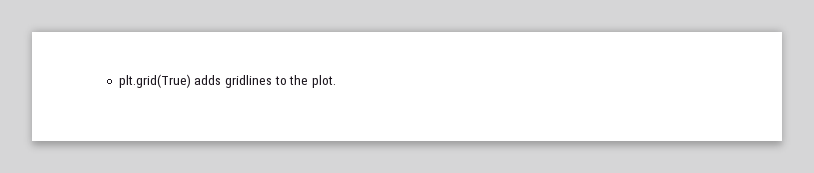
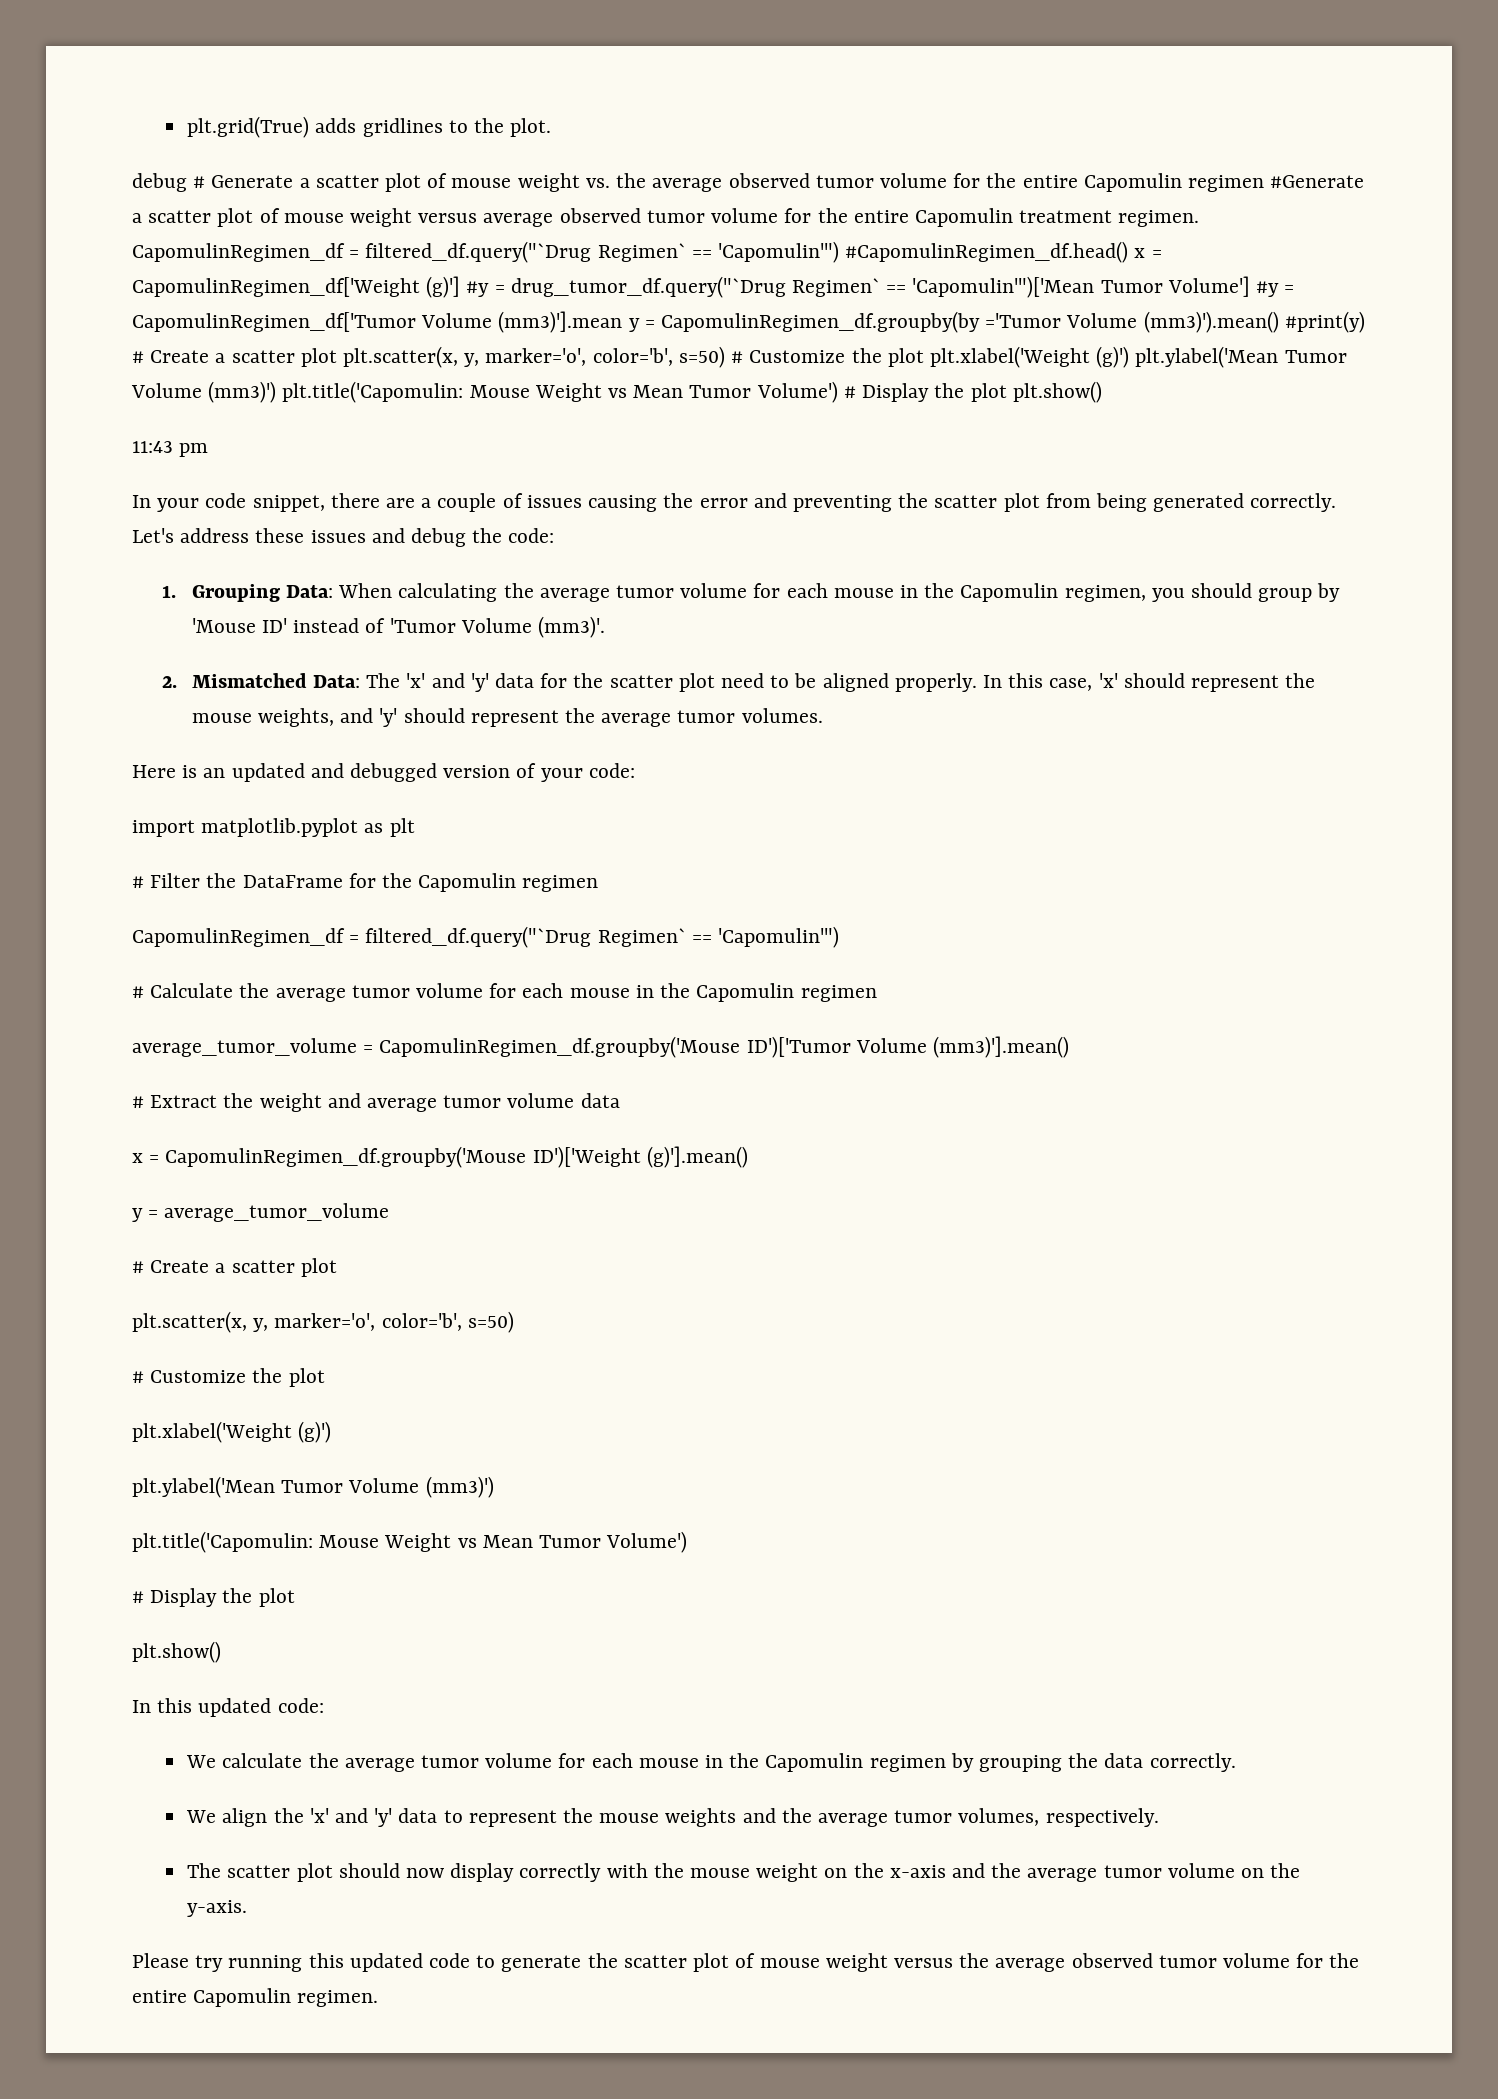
+ debug # Generate a scatter plot of mouse weight vs. the average observed tumor volume for the entire Capomulin regimen #Generate a scatter plot of mouse weight versus average observed tumor volume for the entire Capomulin treatment regimen. CapomulinRegimen_df = filtered_df.query("`Drug Regimen` == 'Capomulin'") #CapomulinRegimen_df.head() x = CapomulinRegimen_df['Weight (g)'] #y = drug_tumor_df.query("`Drug Regimen` == 'Capomulin'")['Mean Tumor Volume'] #y = CapomulinRegimen_df['Tumor Volume (mm3)'].mean y = CapomulinRegimen_df.groupby(by ='Tumor Volume (mm3)').mean() #print(y) # Create a scatter plot plt.scatter(x, y, marker='o', color='b', s=50) # Customize the plot plt.xlabel('Weight (g)') plt.ylabel('Mean Tumor Volume (mm3)') plt.title('Capomulin: Mouse Weight vs Mean Tumor Volume') # Display the plot plt.show()
+ 11:43 pm
+ In your code snippet, there are a couple of issues causing the error and preventing the scatter plot from being generated correctly. Let's address these issues and debug the code:
+ 1. Grouping Data: When calculating the average tumor volume for each mouse in the Capomulin regimen, you should group by 'Mouse ID' instead of 'Tumor Volume (mm3)'.
+ 2. Mismatched Data: The 'x' and 'y' data for the scatter plot need to be aligned properly. In this case, 'x' should represent the mouse weights, and 'y' should represent the average tumor volumes.
+ Here is an updated and debugged version of your code:
+ import matplotlib.pyplot as plt
+ # Filter the DataFrame for the Capomulin regimen
+ CapomulinRegimen_df = filtered_df.query("`Drug Regimen` == 'Capomulin'")
+ # Calculate the average tumor volume for each mouse in the Capomulin regimen
+ average_tumor_volume = CapomulinRegimen_df.groupby('Mouse ID')['Tumor Volume (mm3)'].mean()
+ # Extract the weight and average tumor volume data
+ x = CapomulinRegimen_df.groupby('Mouse ID')['Weight (g)'].mean()
+ y = average_tumor_volume
+ # Create a scatter plot
+ plt.scatter(x, y, marker='o', color='b', s=50)
+ # Customize the plot
+ plt.xlabel('Weight (g)')
+ plt.ylabel('Mean Tumor Volume (mm3)')
+ plt.title('Capomulin: Mouse Weight vs Mean Tumor Volume')
+ # Display the plot
+ plt.show()
+ In this updated code:
+ We calculate the average tumor volume for each mouse in the Capomulin regimen by grouping the data correctly.
+ We align the 'x' and 'y' data to represent the mouse weights and the average tumor volumes, respectively.
+ The scatter plot should now display correctly with the mouse weight on the x-axis and the average tumor volume on the y-axis.
+ Please try running this updated code to generate the scatter plot of mouse weight versus the average observed tumor volume for the entire Capomulin regimen.

